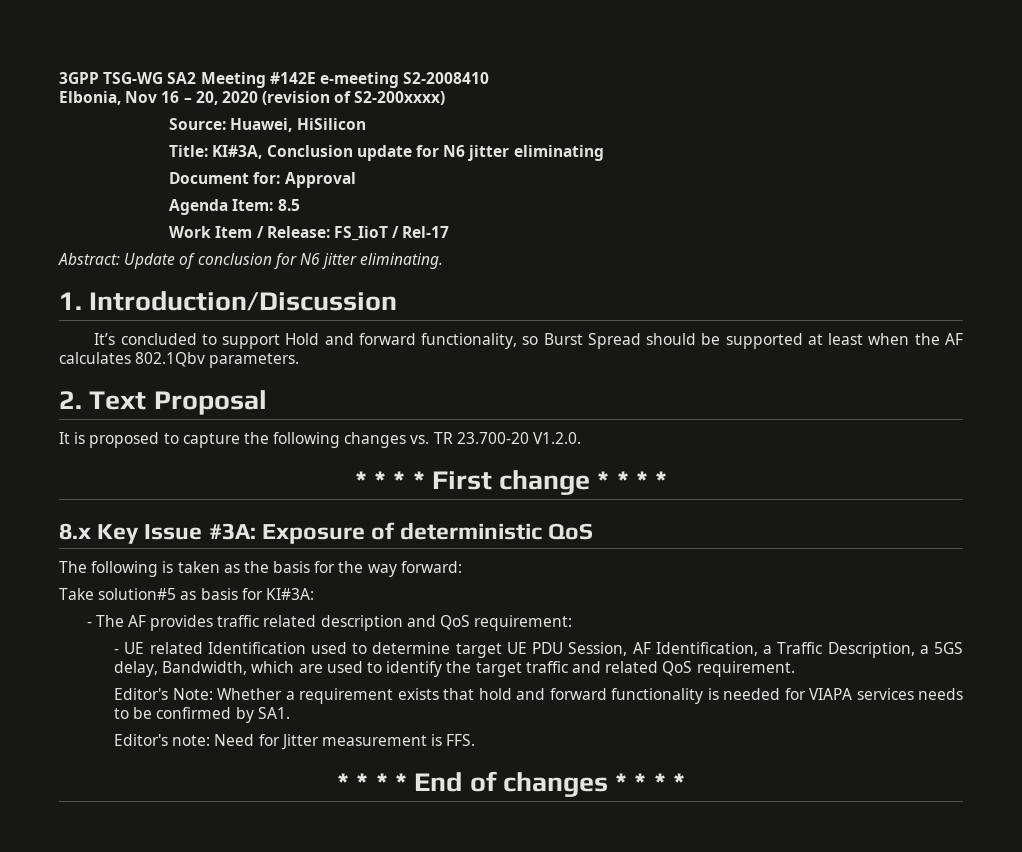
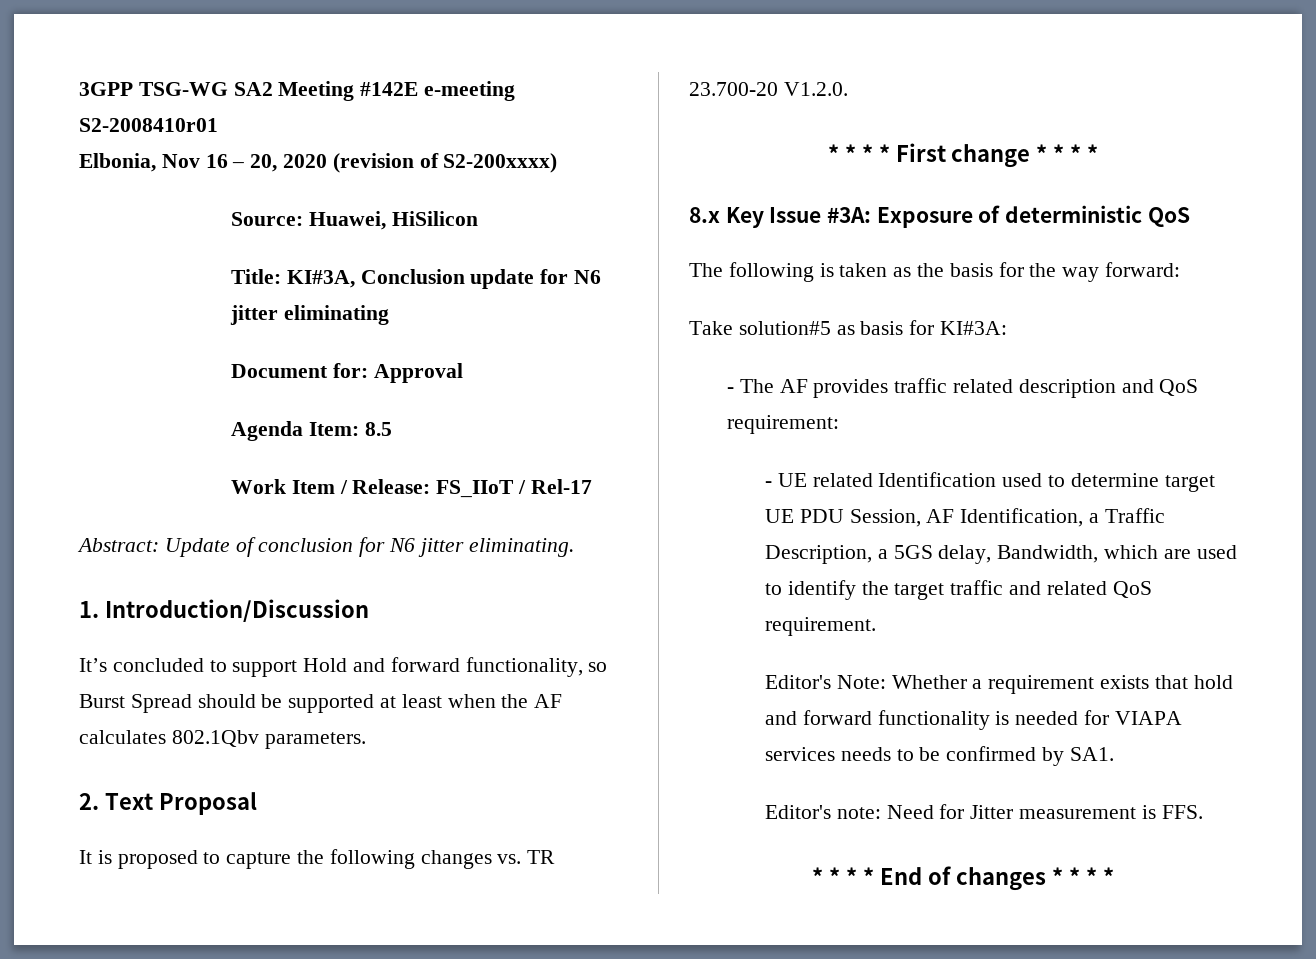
- 3GPP TSG-WG SA2 Meeting #142E e-meeting S2-2008410
+ 3GPP TSG-WG SA2 Meeting #142E e-meeting S2-2008410r01
- Work Item / Release: FS_IioT / Rel-17
+ Work Item / Release: FS_IIoT / Rel-17

